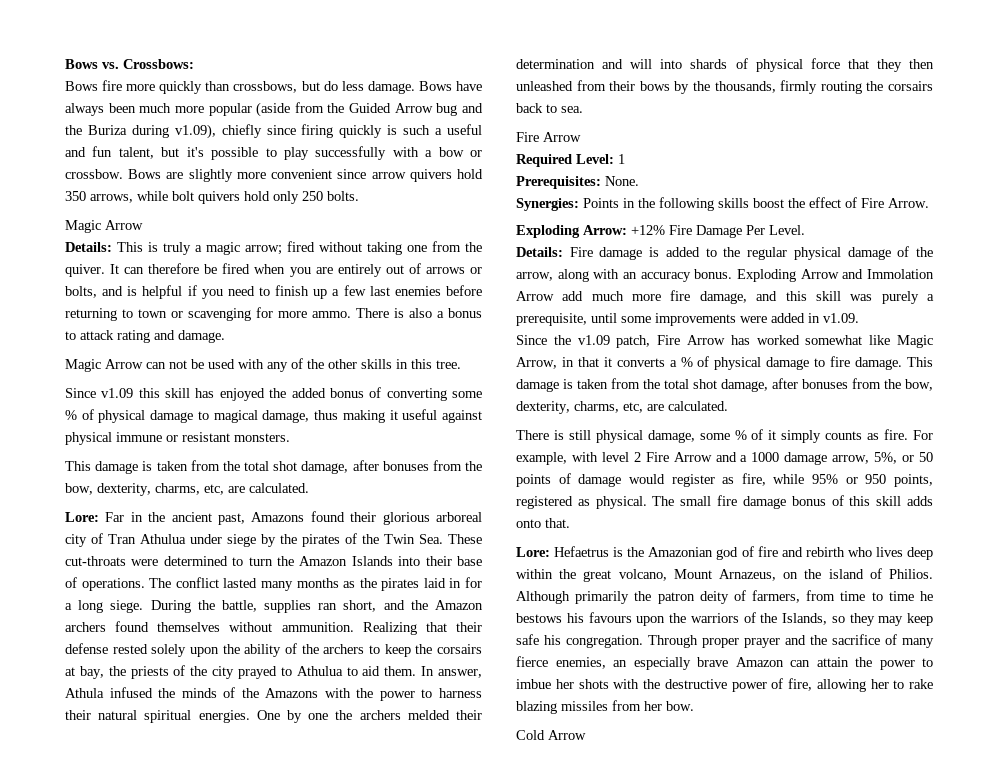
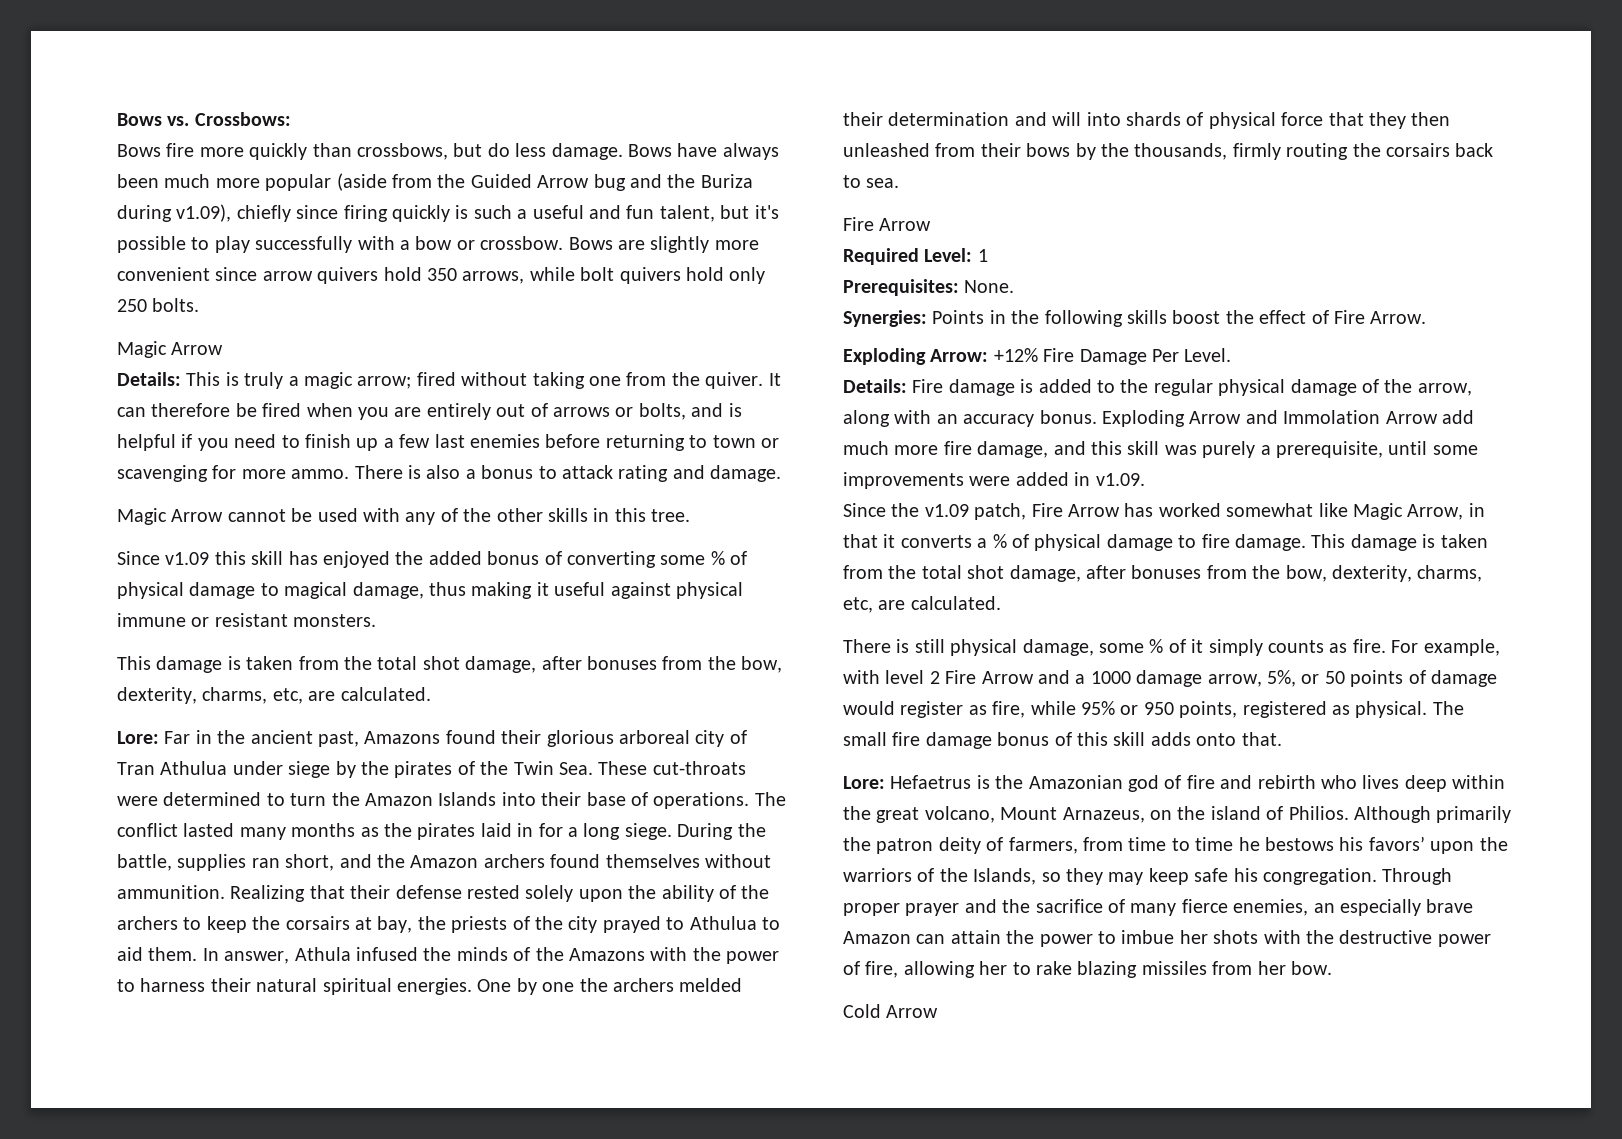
- Magic Arrow can not be used with any of the other skills in this tree.
+ Magic Arrow cannot be used with any of the other skills in this tree.
- Although primarily the patron deity of farmers, from time to time he bestows his favours upon the warriors of the Islands, so they may keep safe his congregation.
+ Although primarily the patron deity of farmers, from time to time he bestows his favors’ upon the warriors of the Islands, so they may keep safe his congregation.

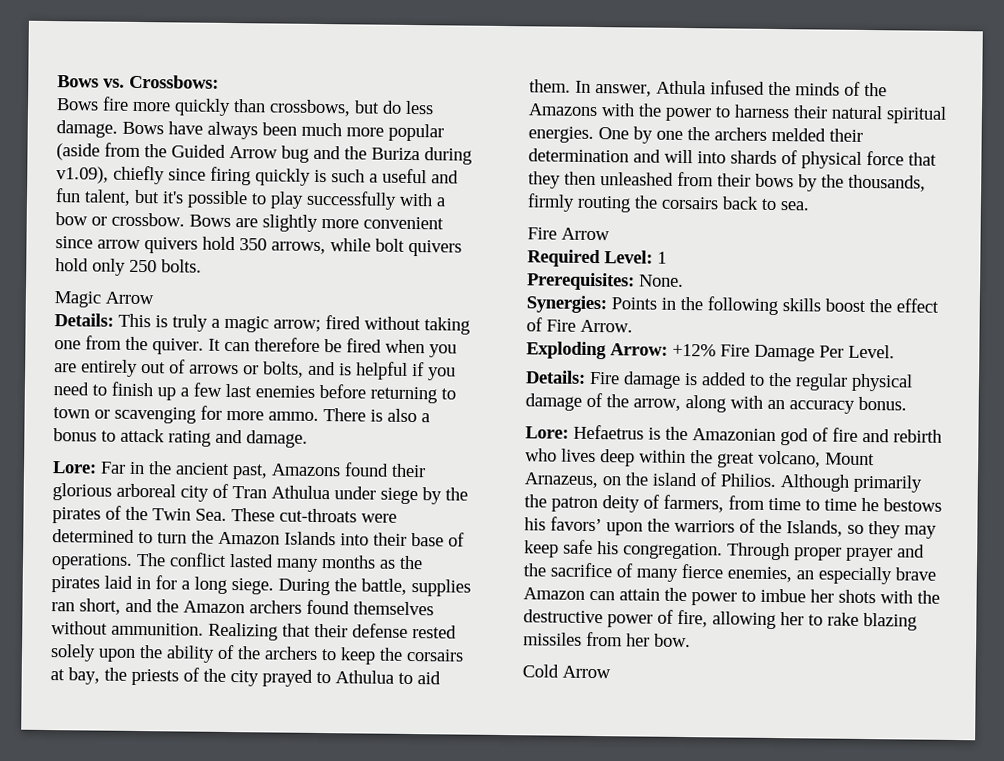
- Magic Arrow cannot be used with any of the other skills in this tree.
- Since v1.09 this skill has enjoyed the added bonus of converting some % of physical damage to magical damage, thus making it useful against physical immune or resistant monsters.
- This damage is taken from the total shot damage, after bonuses from the bow, dexterity, charms, etc, are calculated.
- Exploding Arrow and Immolation Arrow add much more fire damage, and this skill was purely a prerequisite, until some improvements were added in v1.09.
- Since the v1.09 patch, Fire Arrow has worked somewhat like Magic Arrow, in that it converts a % of physical damage to fire damage. This damage is taken from the total shot damage, after bonuses from the bow, dexterity, charms, etc, are calculated.
- There is still physical damage, some % of it simply counts as fire. For example, with level 2 Fire Arrow and a 1000 damage arrow, 5%, or 50 points of damage would register as fire, while 95% or 950 points, registered as physical. The small fire damage bonus of this skill adds onto that.

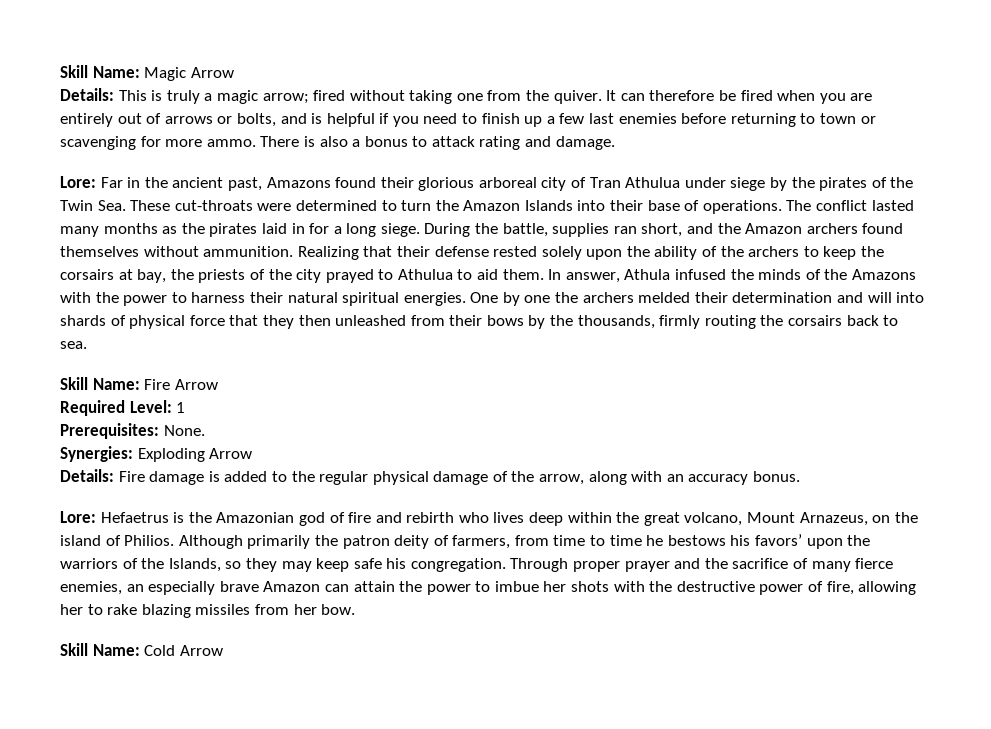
- Bows vs. Crossbows:
- Bows fire more quickly than crossbows, but do less damage. Bows have always been much more popular (aside from the Guided Arrow bug and the Buriza during v1.09), chiefly since firing quickly is such a useful and fun talent, but it's possible to play successfully with a bow or crossbow. Bows are slightly more convenient since arrow quivers hold 350 arrows, while bolt quivers hold only 250 bolts.
- Magic Arrow
+ Skill Name: Magic Arrow
- Fire Arrow
+ Skill Name: Fire Arrow
- Synergies: Points in the following skills boost the effect of Fire Arrow.
- Exploding Arrow: +12% Fire Damage Per Level.
+ Synergies: Exploding Arrow
- Cold Arrow
+ Skill Name: Cold Arrow

